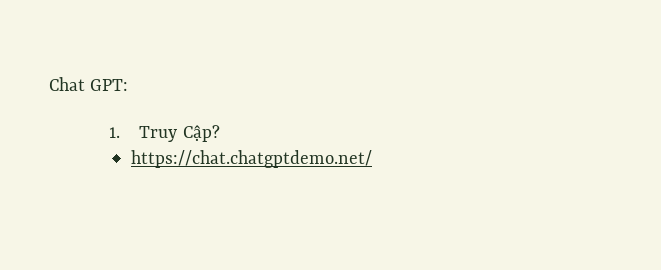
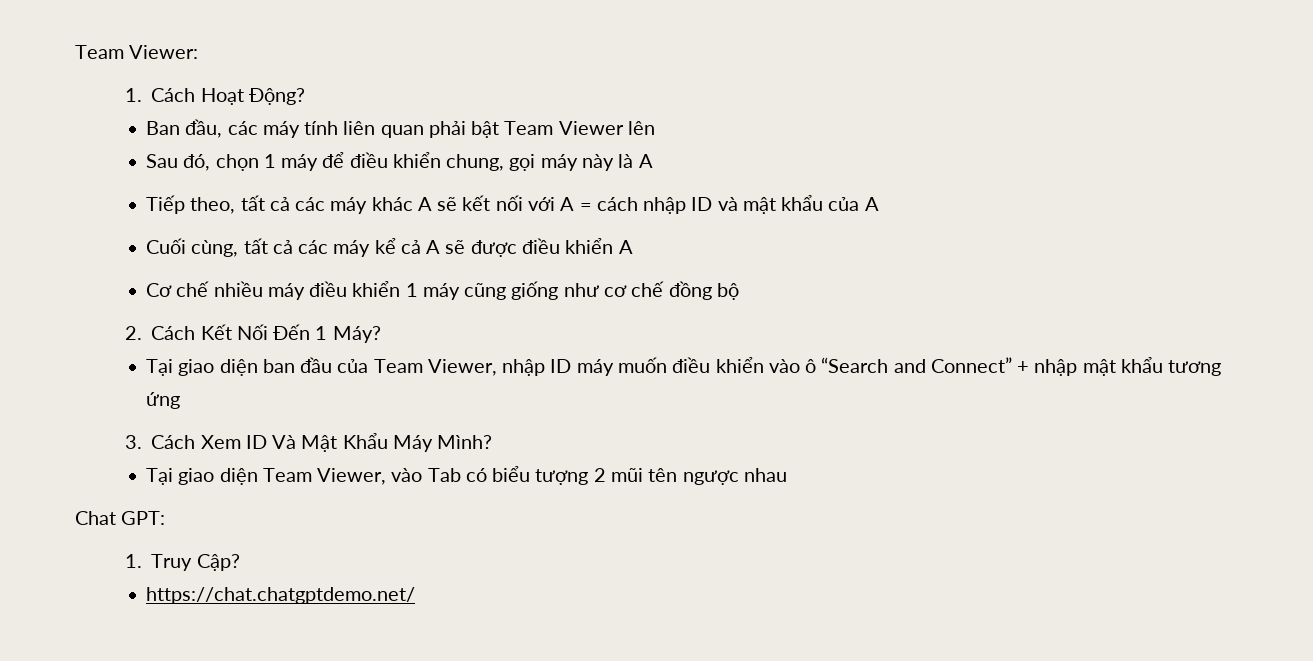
+ Team Viewer:
+ 1. Cách Hoạt Động?
+ Ban đầu, các máy tính liên quan phải bật Team Viewer lên
+ Sau đó, chọn 1 máy để điều khiển chung, gọi máy này là A
+ Tiếp theo, tất cả các máy khác A sẽ kết nối với A = cách nhập ID và mật khẩu của A
+ Cuối cùng, tất cả các máy kể cả A sẽ được điều khiển A
+ Cơ chế nhiều máy điều khiển 1 máy cũng giống như cơ chế đồng bộ
+ 2. Cách Kết Nối Đến 1 Máy?
+ Tại giao diện ban đầu của Team Viewer, nhập ID máy muốn điều khiển vào ô “Search and Connect” + nhập mật khẩu tương ứng
+ 3. Cách Xem ID Và Mật Khẩu Máy Mình?
+ Tại giao diện Team Viewer, vào Tab có biểu tượng 2 mũi tên ngược nhau

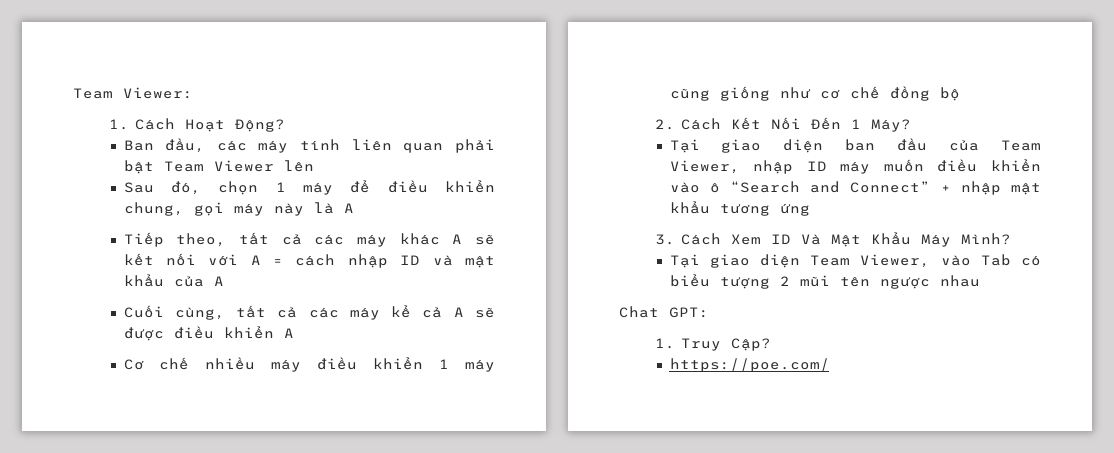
- https://chat.chatgptdemo.net/
+ https://poe.com/

